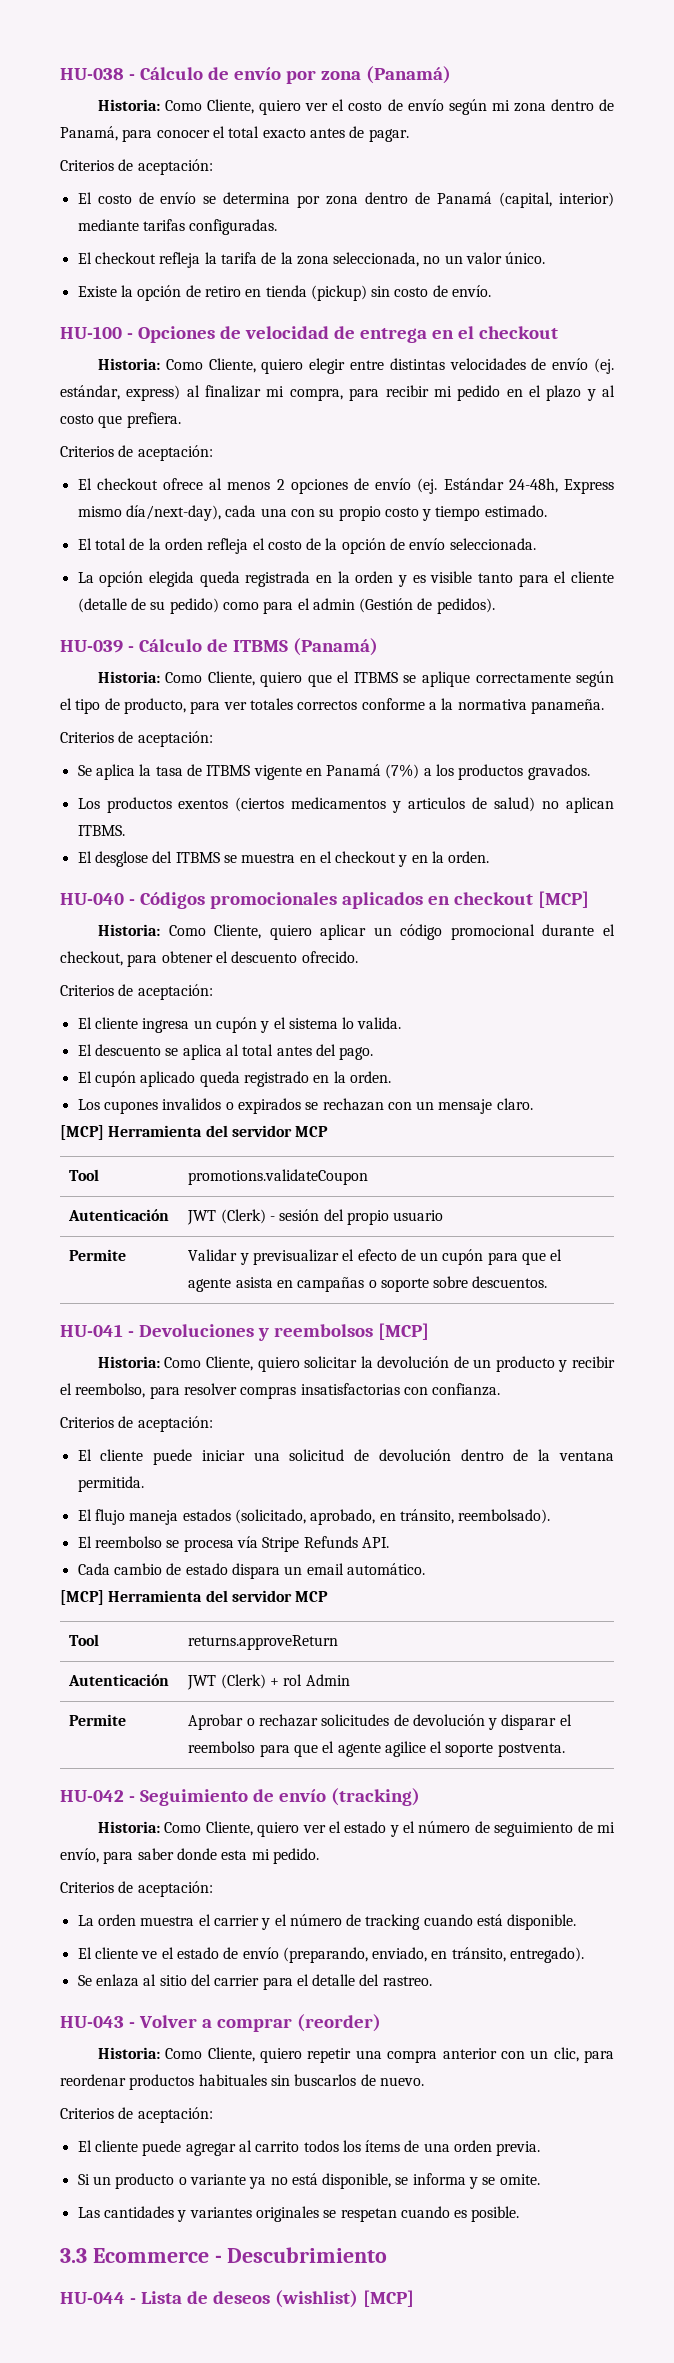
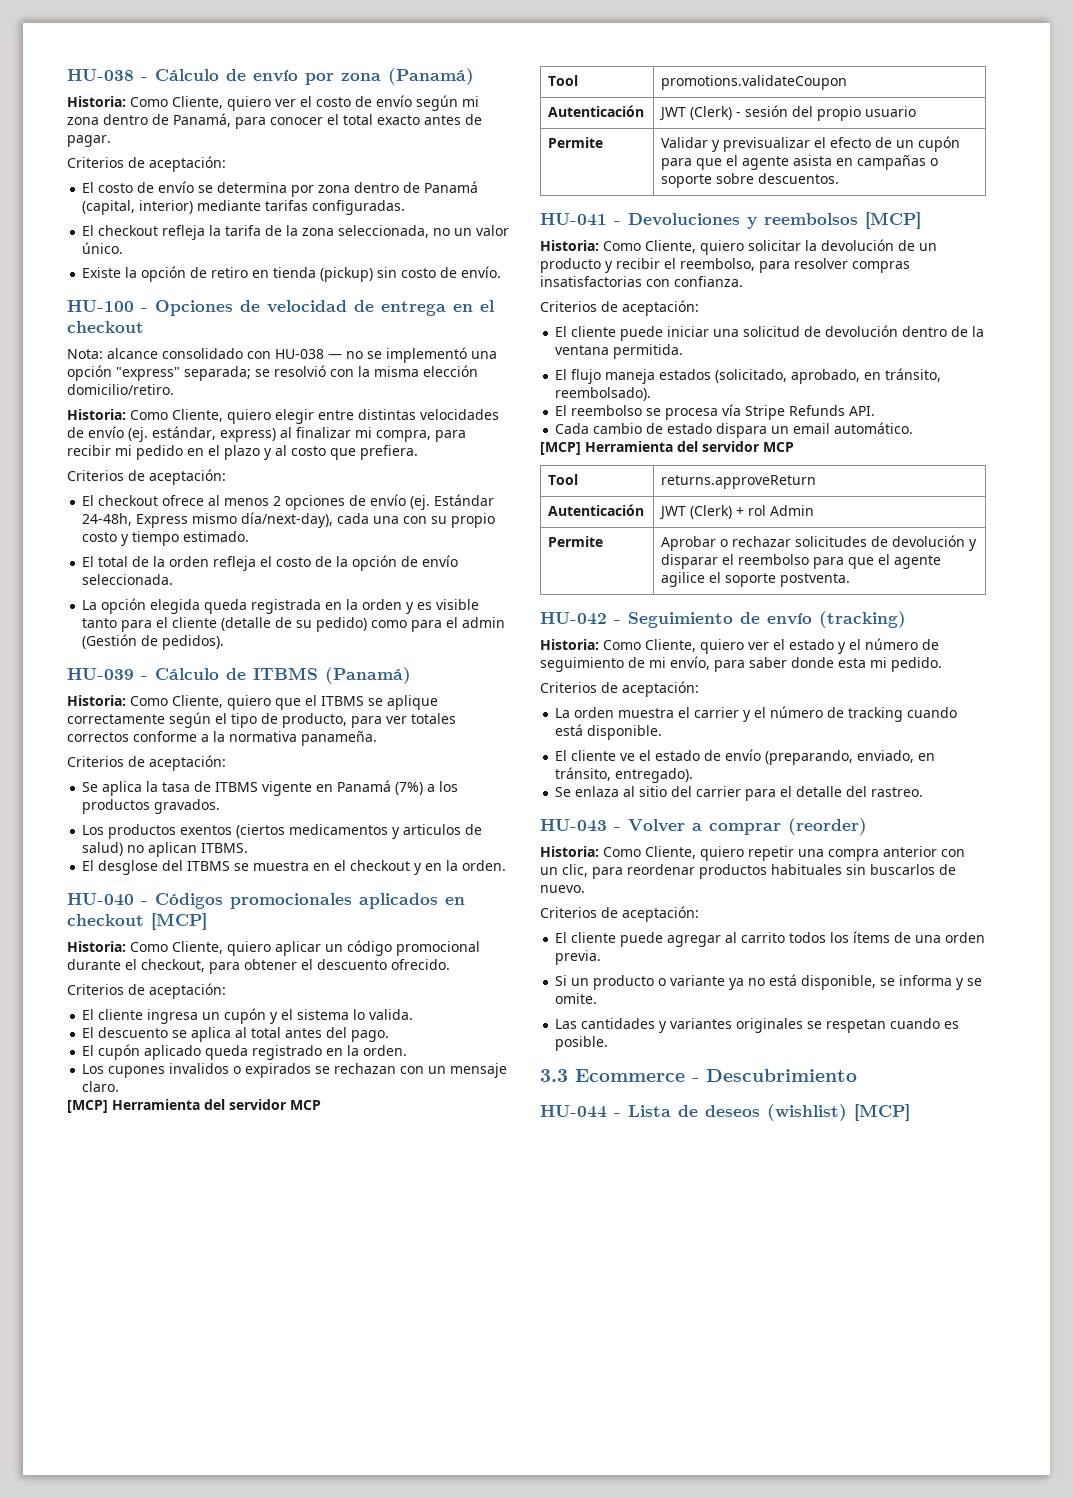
+ Nota: alcance consolidado con HU-038 — no se implementó una opción "express" separada; se resolvió con la misma elección domicilio/retiro.

